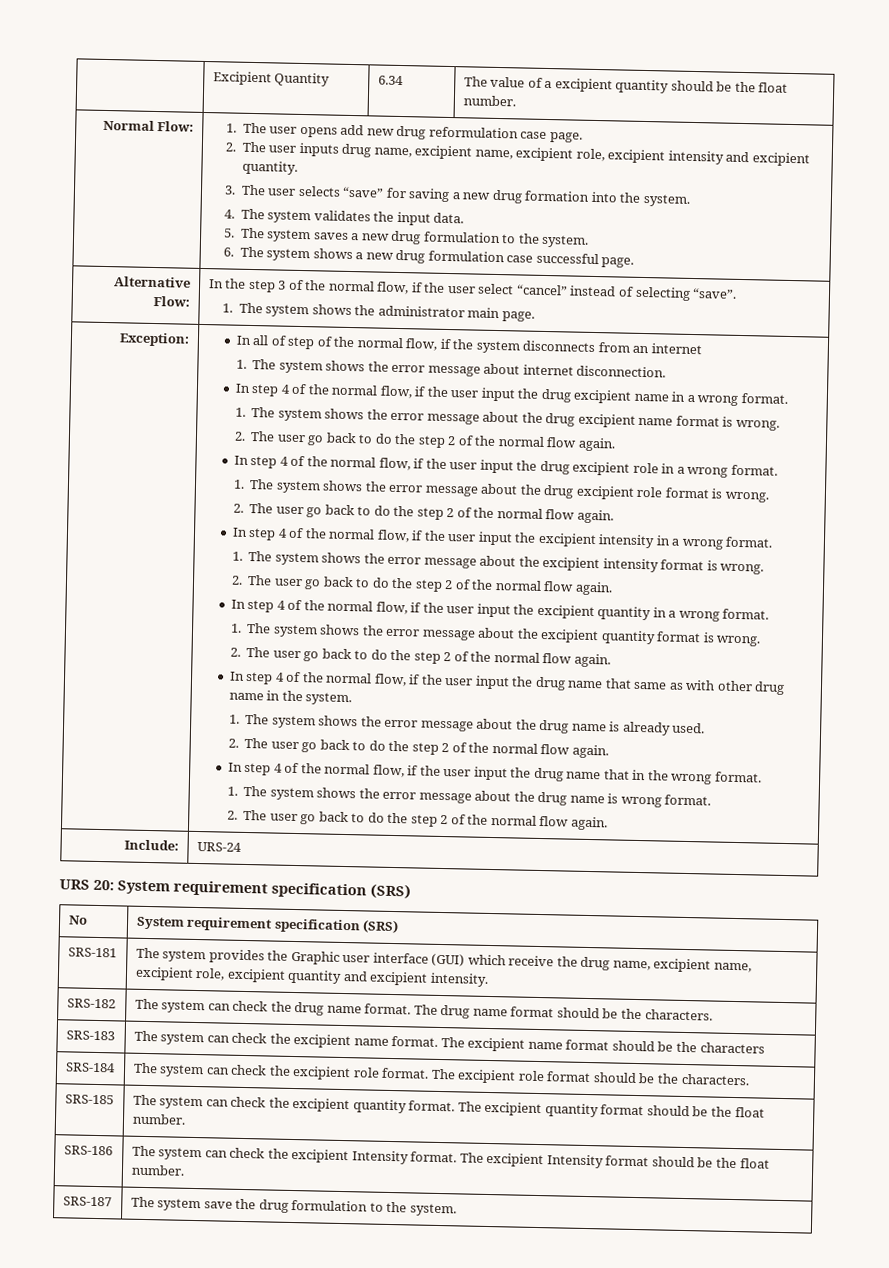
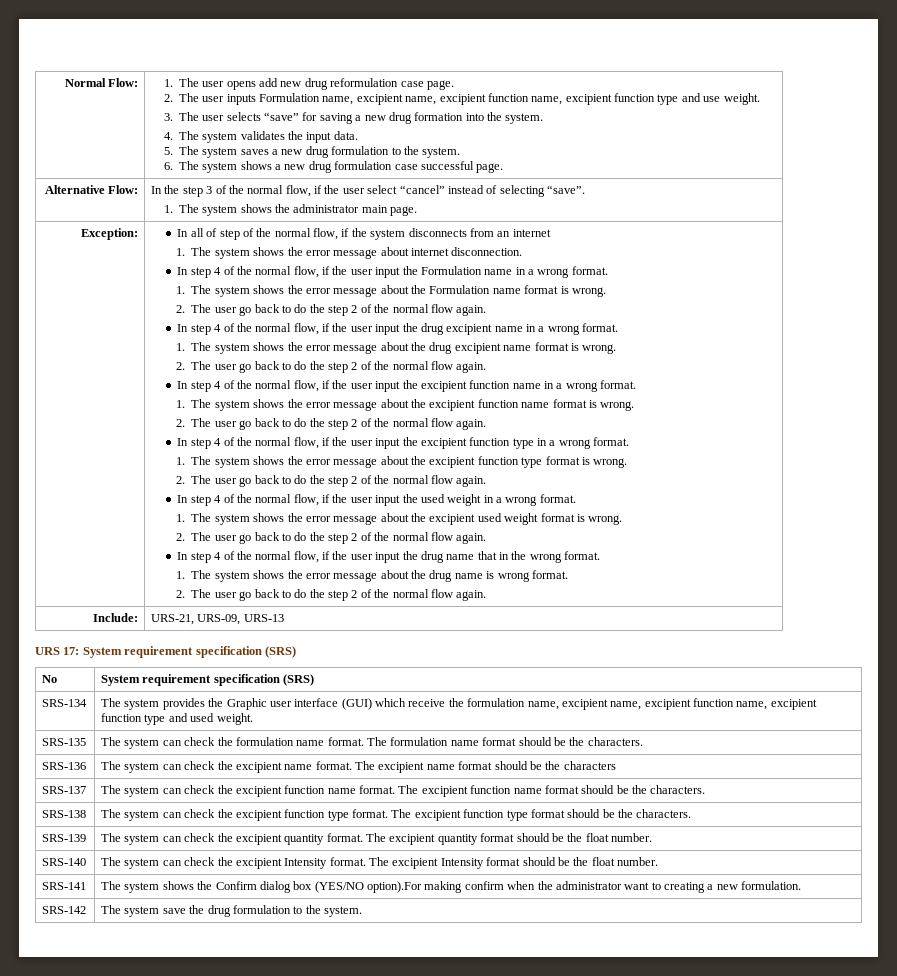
- Excipient Quantity | 6.34 | The value of a excipient quantity should be the float number.
- 2. The user inputs drug name, excipient name, excipient role, excipient intensity and excipient quantity.
+ 2. The user inputs Formulation name, excipient name, excipient function name, excipient function type and use weight.
+ In step 4 of the normal flow, if the user input the Formulation name in a wrong format.
+ 1. The system shows the error message about the Formulation name format is wrong.
+ 2. The user go back to do the step 2 of the normal flow again.
- In step 4 of the normal flow, if the user input the drug excipient role in a wrong format.
+ In step 4 of the normal flow, if the user input the excipient function name in a wrong format.
- 1. The system shows the error message about the drug excipient role format is wrong.
+ 1. The system shows the error message about the excipient function name format is wrong.
- In step 4 of the normal flow, if the user input the excipient intensity in a wrong format.
+ In step 4 of the normal flow, if the user input the excipient function type in a wrong format.
- 1. The system shows the error message about the excipient intensity format is wrong.
+ 1. The system shows the error message about the excipient function type format is wrong.
- In step 4 of the normal flow, if the user input the excipient quantity in a wrong format.
+ In step 4 of the normal flow, if the user input the used weight in a wrong format.
- 1. The system shows the error message about the excipient quantity format is wrong.
+ 1. The system shows the error message about the excipient used weight format is wrong.
- In step 4 of the normal flow, if the user input the drug name that same as with other drug name in the system.
- 1. The system shows the error message about the drug name is already used.
- 2. The user go back to do the step 2 of the normal flow again.
- Include: | URS-24
+ Include: | URS-21, URS-09, URS-13
- URS 20: System requirement specification (SRS)
+ URS 17: System requirement specification (SRS)
- SRS-181 | The system provides the Graphic user interface (GUI) which receive the drug name, excipient name, excipient role, excipient quantity and excipient intensity.
- SRS-182 | The system can check the drug name format. The drug name format should be the characters.
- SRS-183 | The system can check the excipient name format. The excipient name format should be the characters
+ SRS-134 | The system provides the Graphic user interface (GUI) which receive the formulation name, excipient name, excipient function name, excipient function type and used weight.
+ SRS-135 | The system can check the formulation name format. The formulation name format should be the characters.
+ SRS-136 | The system can check the excipient name format. The excipient name format should be the characters
- SRS-184 | The system can check the excipient role format. The excipient role format should be the characters.
- SRS-185 | The system can check the excipient quantity format. The excipient quantity format should be the float number.
+ SRS-137 | The system can check the excipient function name format. The excipient function name format should be the characters.
+ SRS-138 | The system can check the excipient function type format. The excipient function type format should be the characters.
+ SRS-139 | The system can check the excipient quantity format. The excipient quantity format should be the float number.
- SRS-186 | The system can check the excipient Intensity format. The excipient Intensity format should be the float number.
+ SRS-140 | The system can check the excipient Intensity format. The excipient Intensity format should be the float number.
- SRS-187 | The system save the drug formulation to the system.
+ SRS-141 | The system shows the Confirm dialog box (YES/NO option).For making confirm when the administrator want to creating a new formulation.
+ SRS-142 | The system save the drug formulation to the system.

